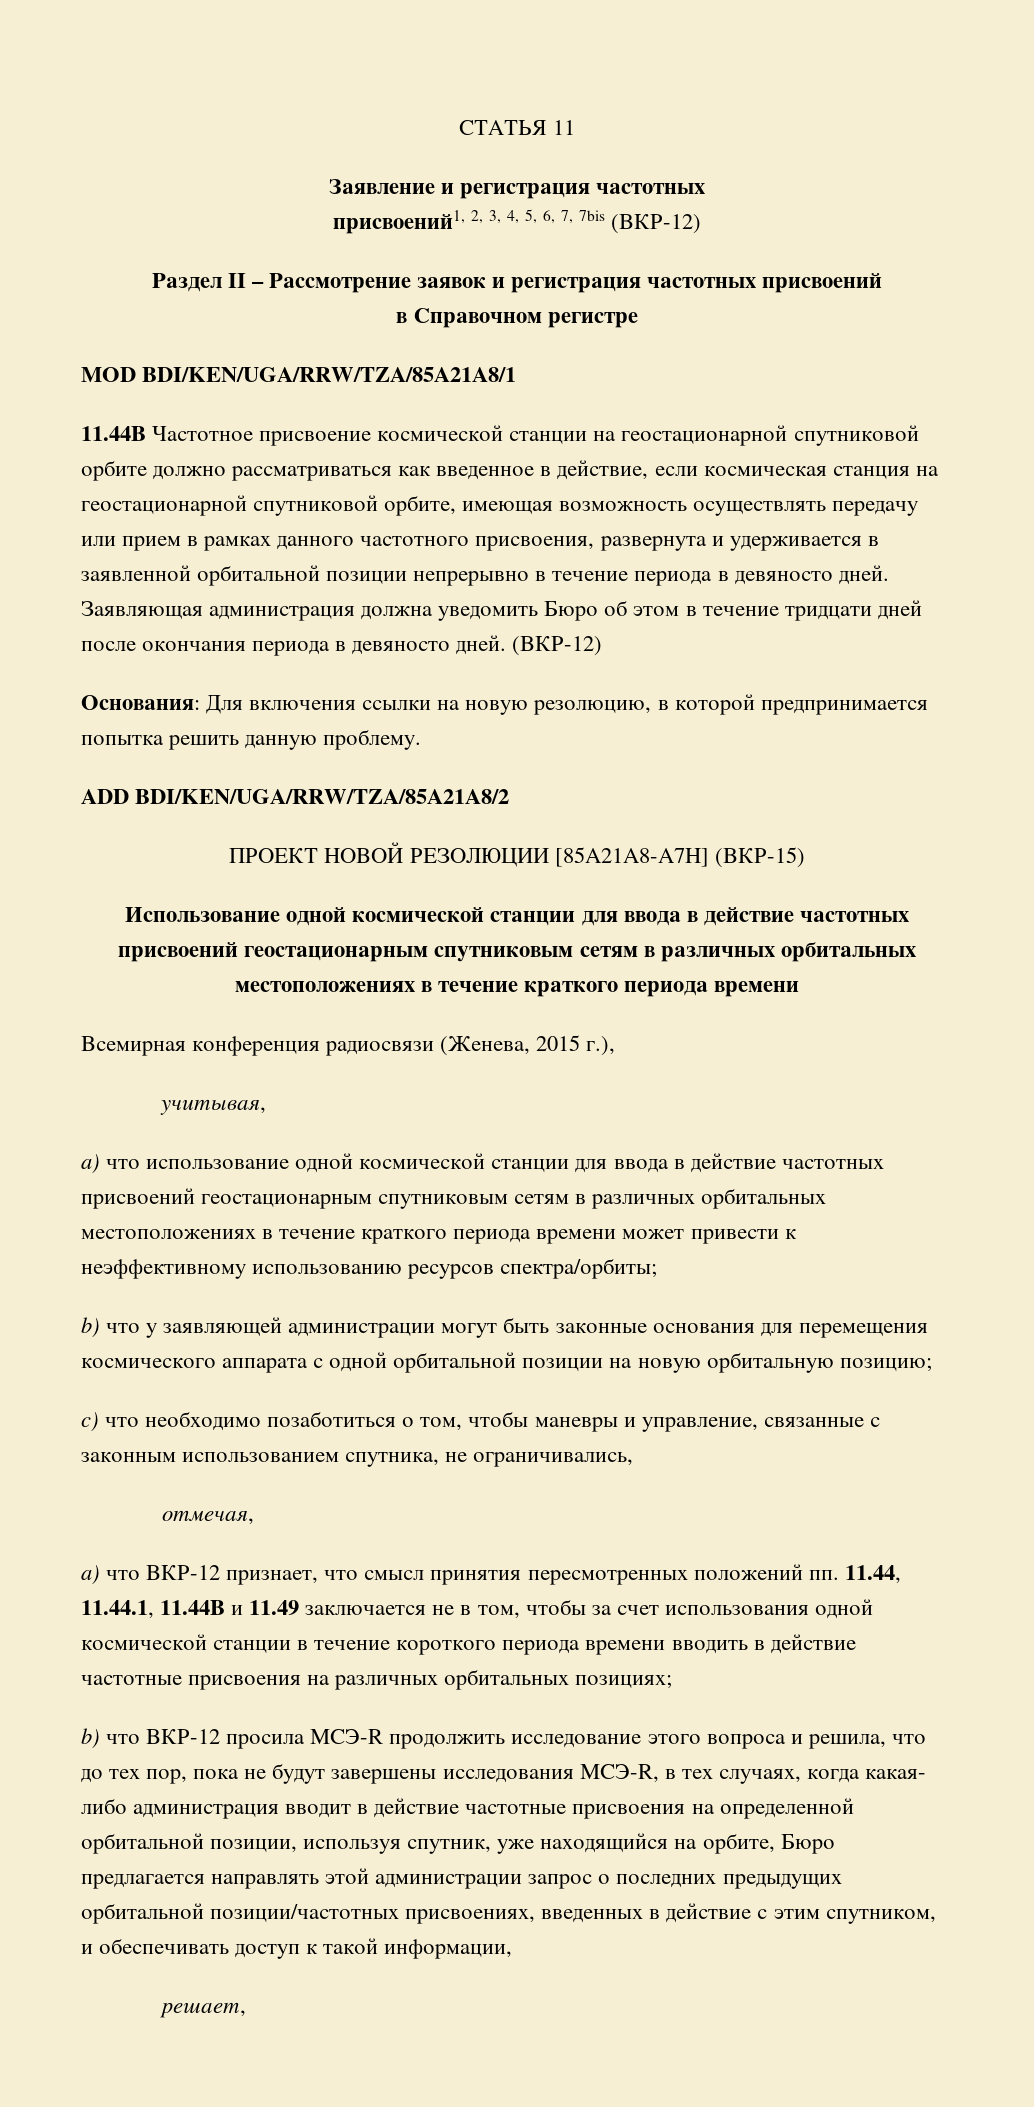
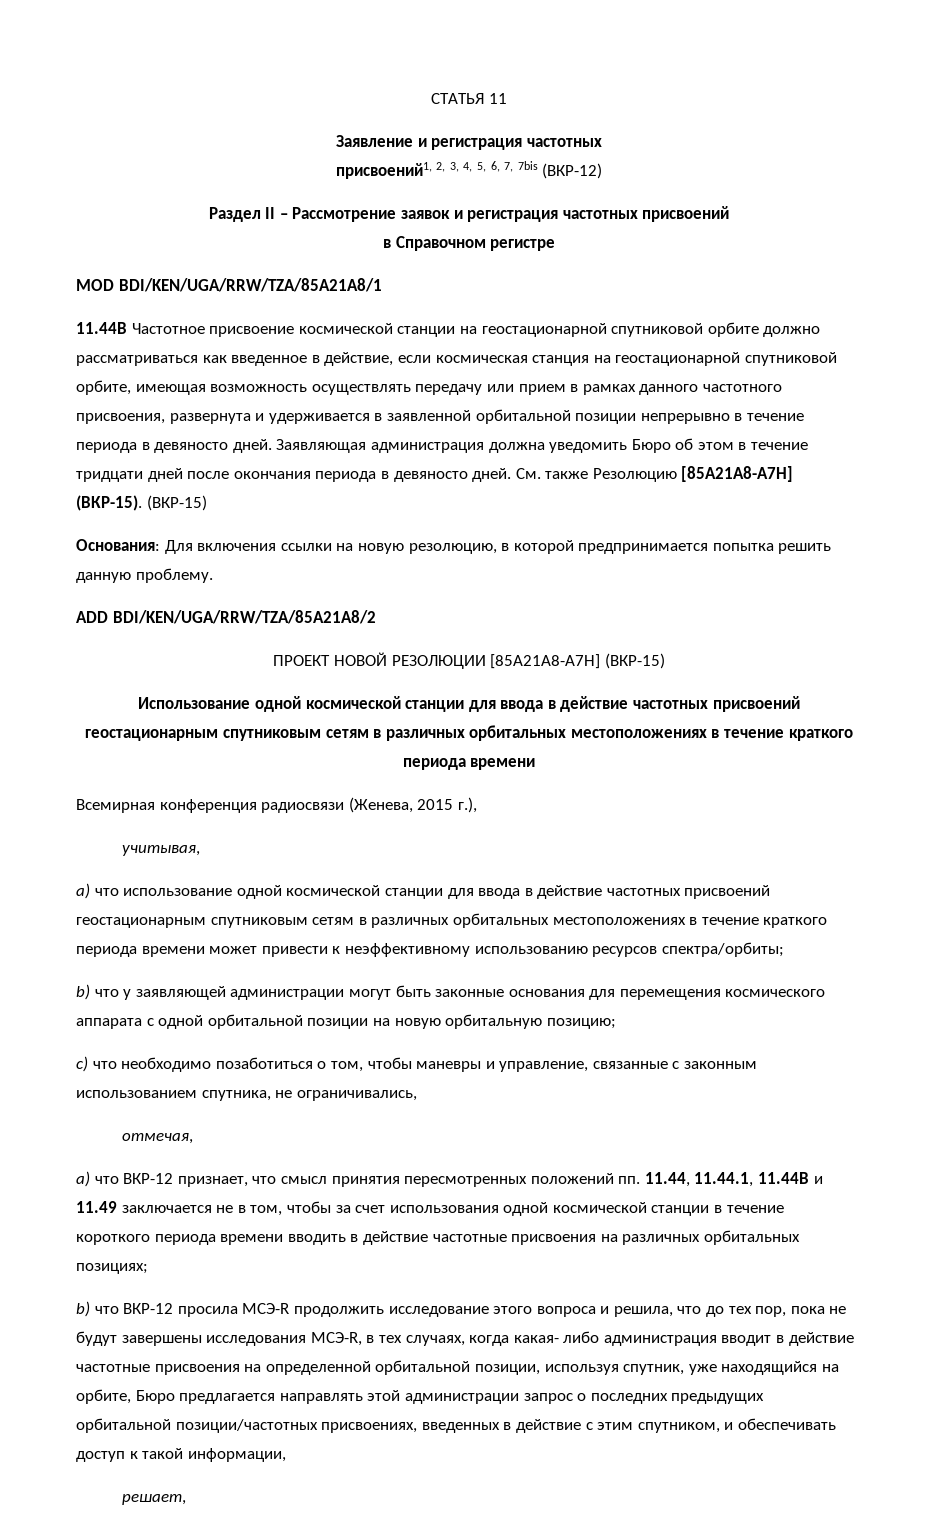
- Заявляющая администрация должна уведомить Бюро об этом в течение тридцати дней после окончания периода в девяносто дней. (ВКР-12)
+ Заявляющая администрация должна уведомить Бюро об этом в течение тридцати дней после окончания периода в девяносто дней. См. также Резолюцию [85A21A8-A7H] (ВКР-15). (ВКР-15)

